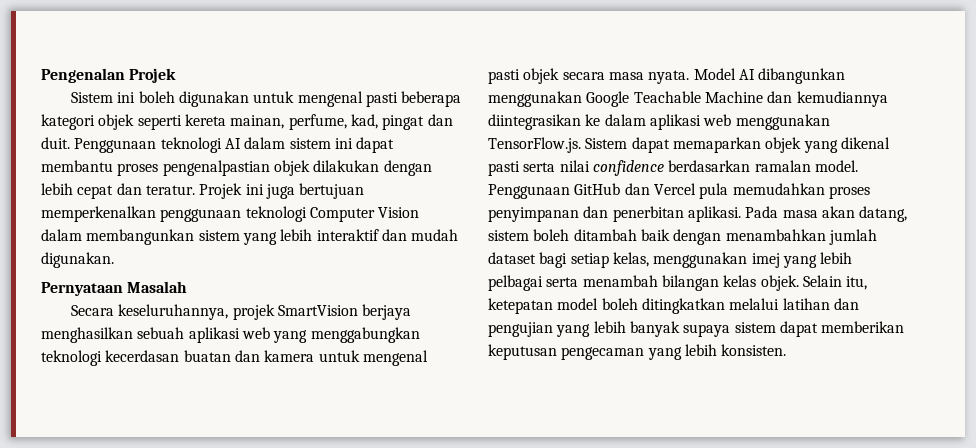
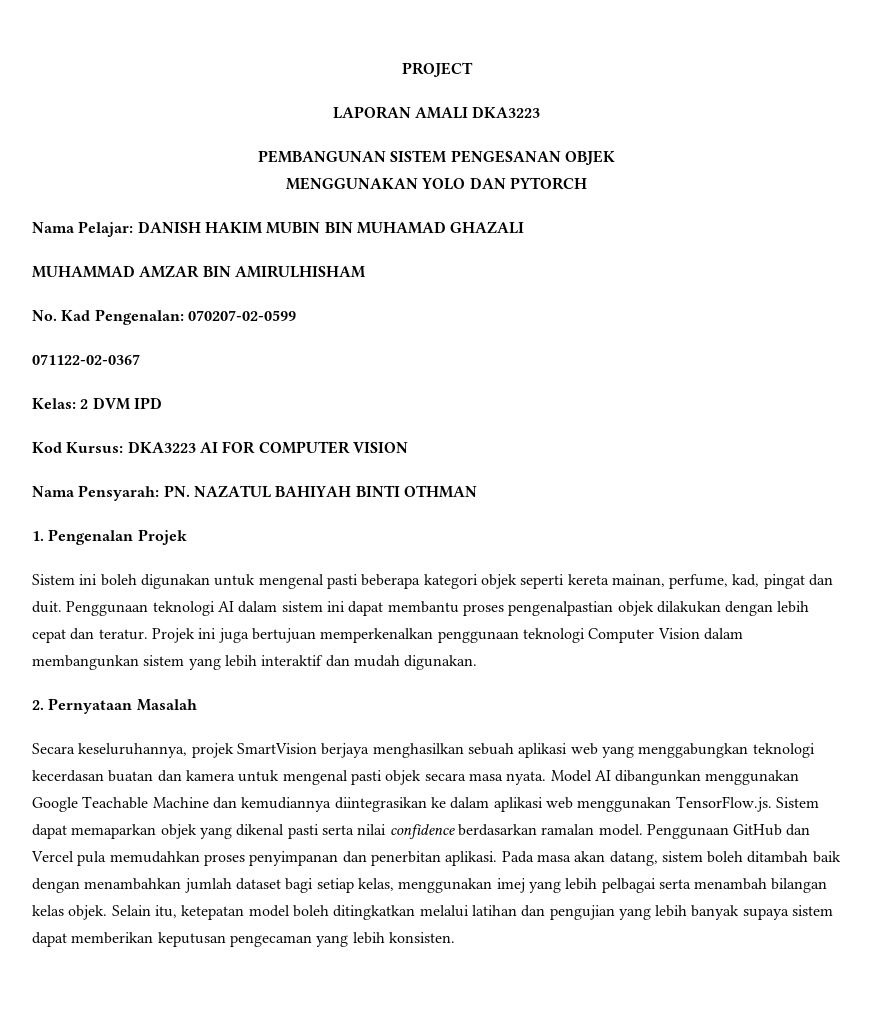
- Pengenalan Projek
+ PROJECT
+ LAPORAN AMALI DKA3223
+ PEMBANGUNAN SISTEM PENGESANAN OBJEK
+ MENGGUNAKAN YOLO DAN PYTORCH
+ Nama Pelajar: DANISH HAKIM MUBIN BIN MUHAMAD GHAZALI
+ MUHAMMAD AMZAR BIN AMIRULHISHAM
+ No. Kad Pengenalan: 070207-02-0599
+ 071122-02-0367
+ Kelas: 2 DVM IPD
+ Kod Kursus: DKA3223 AI FOR COMPUTER VISION
+ Nama Pensyarah: PN. NAZATUL BAHIYAH BINTI OTHMAN
+ 1. Pengenalan Projek
- Pernyataan Masalah
+ 2. Pernyataan Masalah

